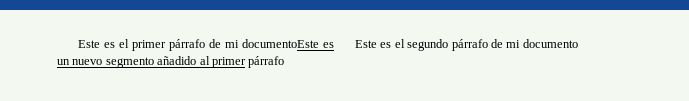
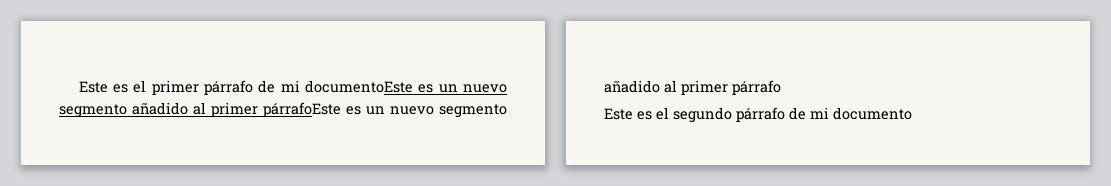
- Este es el primer párrafo de mi documentoEste es un nuevo segmento añadido al primer párrafo
+ Este es el primer párrafo de mi documentoEste es un nuevo segmento añadido al primer párrafoEste es un nuevo segmento añadido al primer párrafo

